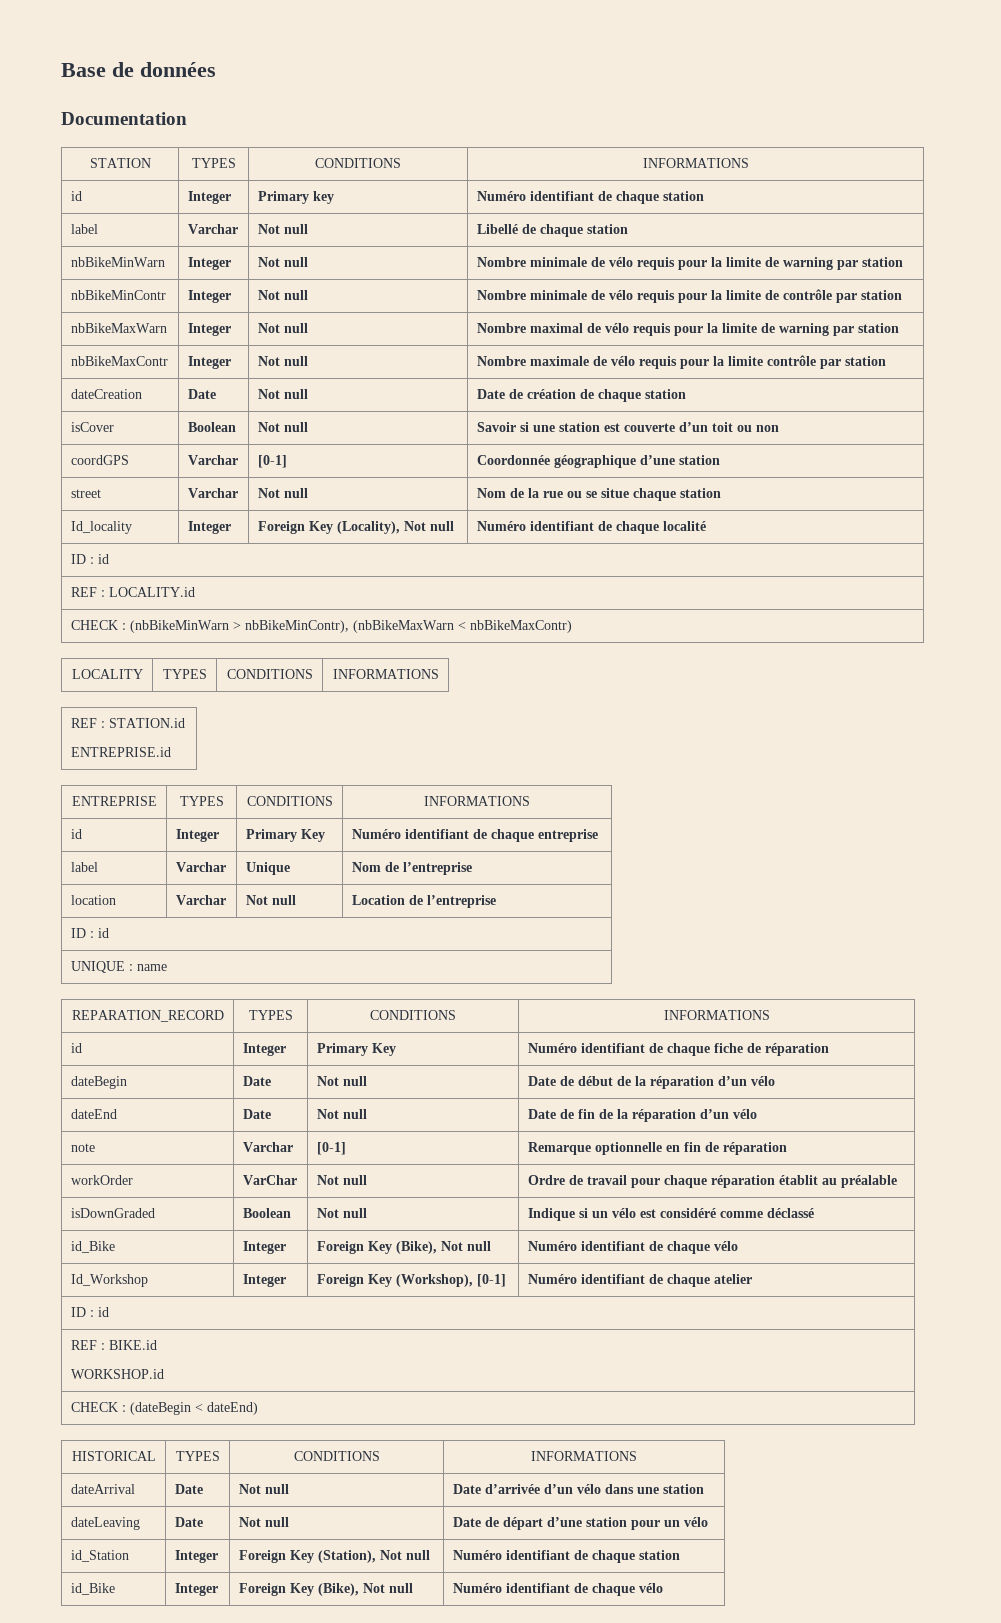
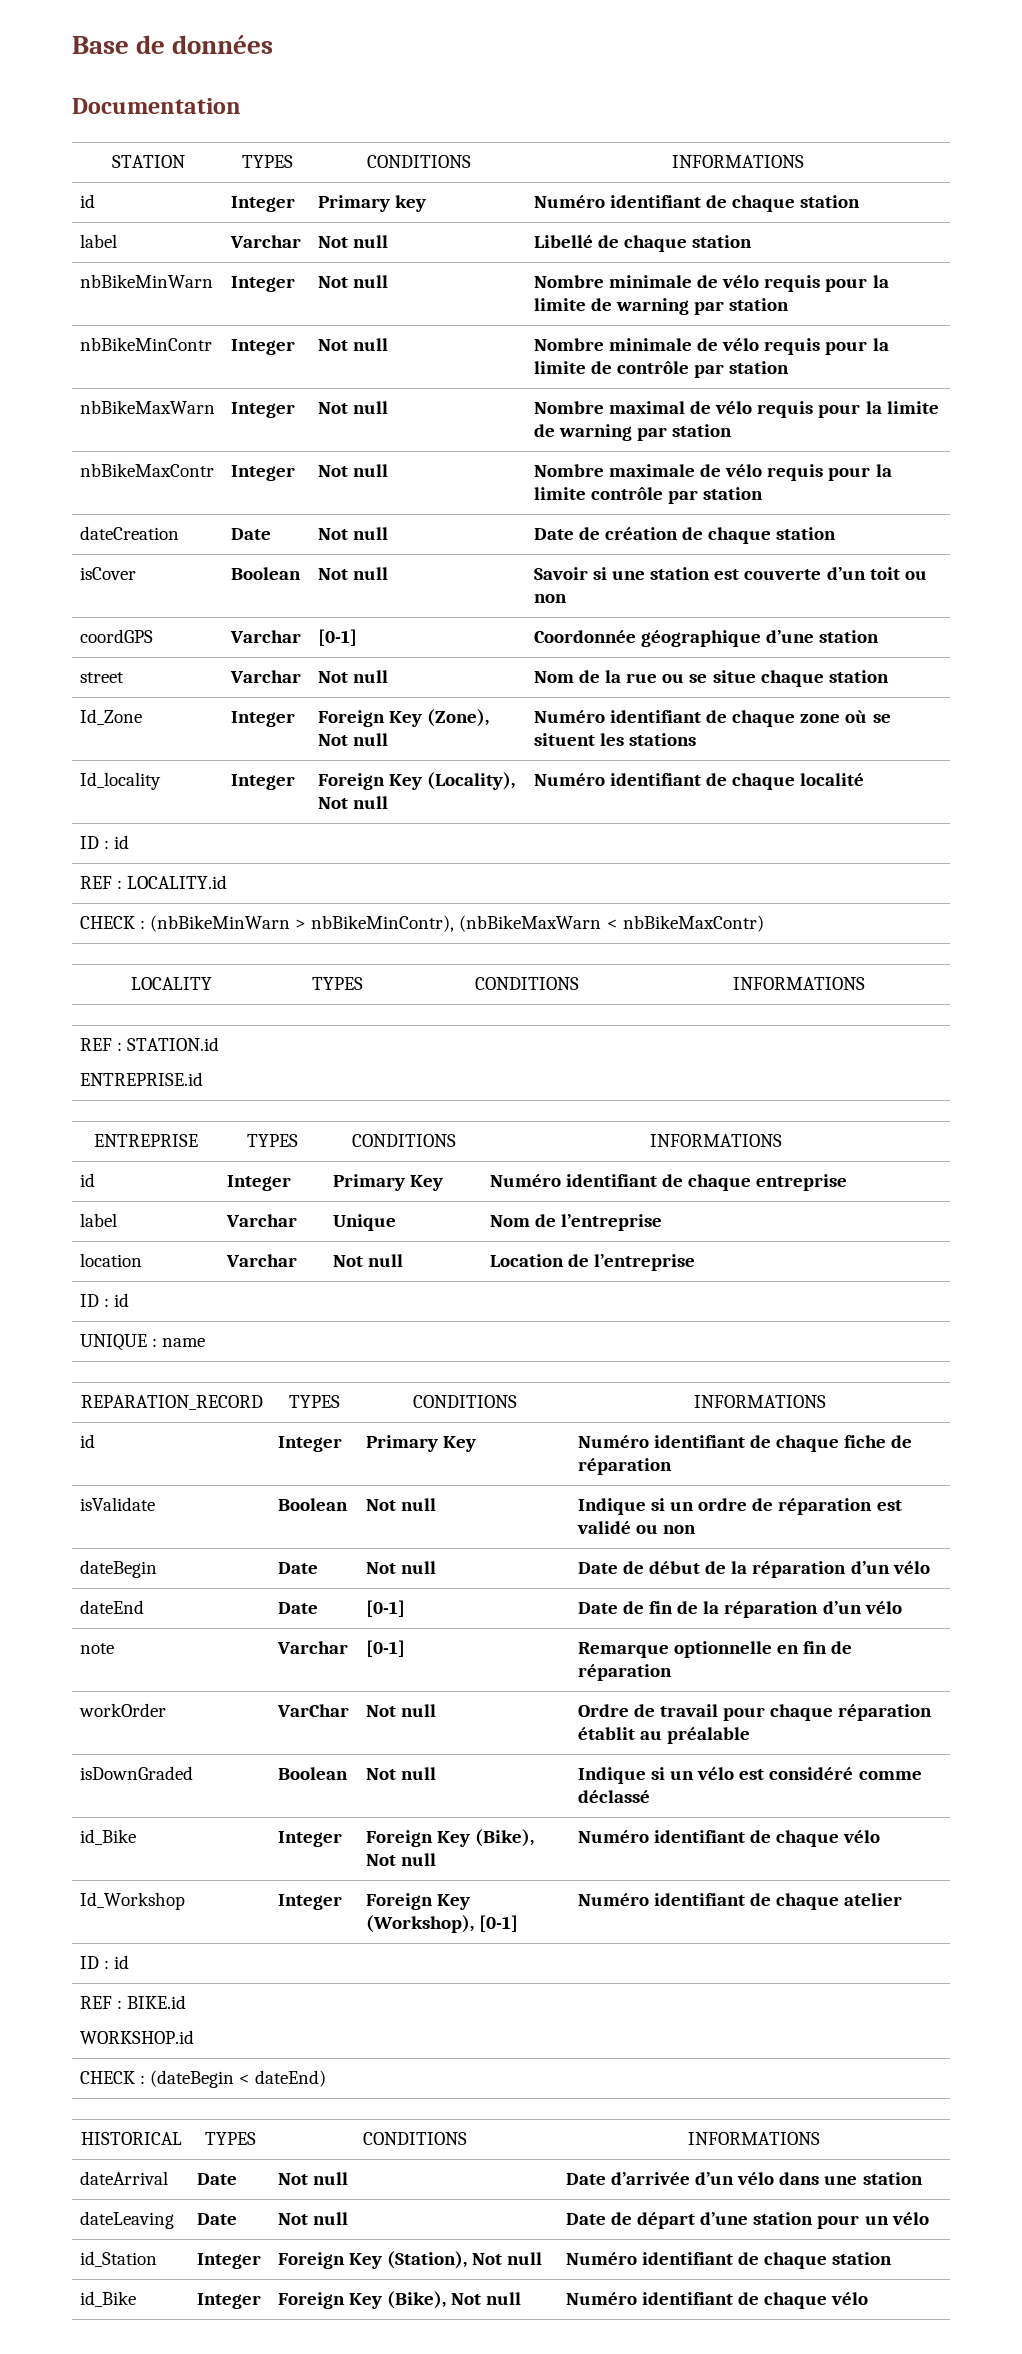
+ Id_Zone | Integer | Foreign Key (Zone), Not null | Numéro identifiant de chaque zone où se situent les stations
+ isValidate | Boolean | Not null | Indique si un ordre de réparation est validé ou non
- dateEnd | Date | Not null | Date de fin de la réparation d’un vélo
+ dateEnd | Date | [0-1] | Date de fin de la réparation d’un vélo

